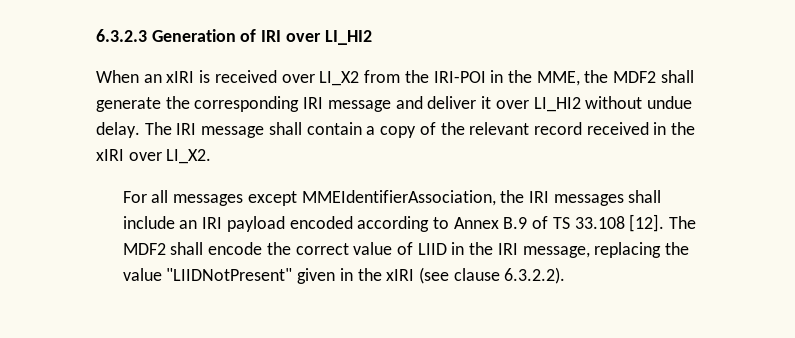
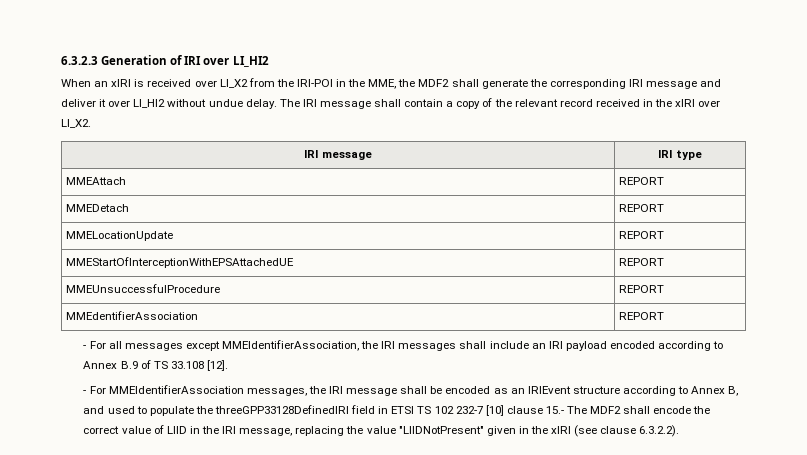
- For all messages except MMEIdentifierAssociation, the IRI messages shall include an IRI payload encoded according to Annex B.9 of TS 33.108 [12]. The MDF2 shall encode the correct value of LIID in the IRI message, replacing the value "LIIDNotPresent" given in the xIRI (see clause 6.3.2.2).
+ IRI message | IRI type
+ MMEAttach | REPORT
+ MMEDetach | REPORT
+ MMELocationUpdate | REPORT
+ MMEStartOfInterceptionWithEPSAttachedUE | REPORT
+ MMEUnsuccessfulProcedure | REPORT
+ MMEdentifierAssociation | REPORT
+ - For all messages except MMEIdentifierAssociation, the IRI messages shall include an IRI payload encoded according to Annex B.9 of TS 33.108 [12].
+ - For MMEIdentifierAssociation messages, the IRI message shall be encoded as an IRIEvent structure according to Annex B, and used to populate the threeGPP33128DefinedIRI field in ETSI TS 102 232-7 [10] clause 15.- The MDF2 shall encode the correct value of LIID in the IRI message, replacing the value "LIIDNotPresent" given in the xIRI (see clause 6.3.2.2).

